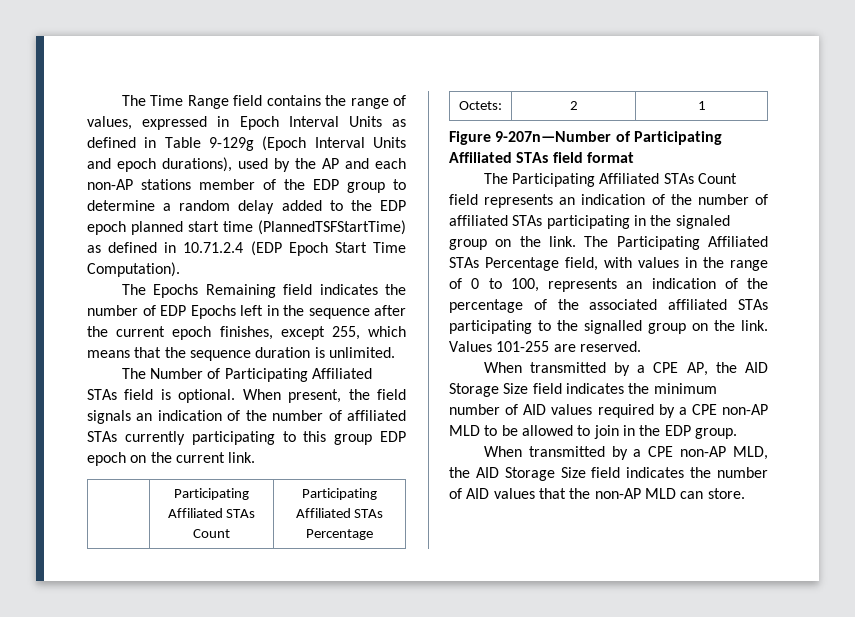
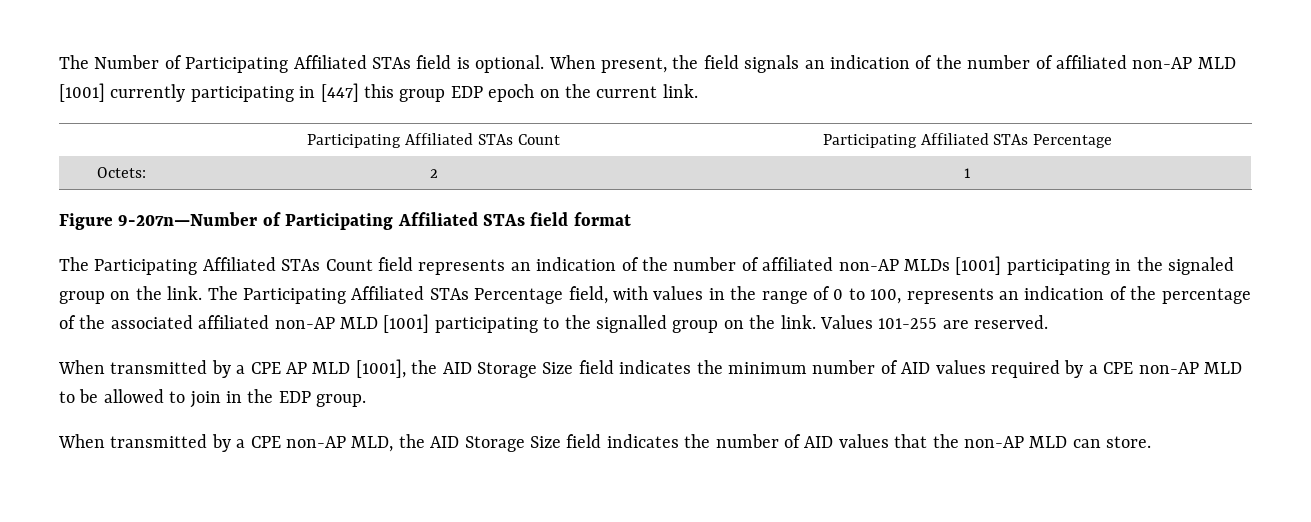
- The Time Range field contains the range of values, expressed in Epoch Interval Units as defined in Table 9-129g (Epoch Interval Units and epoch durations), used by the AP and each non-AP stations member of the EDP group to determine a random delay added to the EDP epoch planned start time (PlannedTSFStartTime) as defined in 10.71.2.4 (EDP Epoch Start Time Computation).
- The Epochs Remaining field indicates the number of EDP Epochs left in the sequence after the current epoch finishes, except 255, which means that the sequence duration is unlimited.
- When present, the field signals an indication of the number of affiliated STAs currently participating to this group EDP epoch on the current link.
+ When present, the field signals an indication of the number of affiliated non-AP MLD [1001] currently participating in [447] this group EDP epoch on the current link.
- The Participating Affiliated STAs Count field represents an indication of the number of affiliated STAs participating in the signaled group on the link.
+ The Participating Affiliated STAs Count field represents an indication of the number of affiliated non-AP MLDs [1001] participating in the signaled group on the link.
- The Participating Affiliated STAs Percentage field, with values in the range of 0 to 100, represents an indication of the percentage of the associated affiliated STAs participating to the signalled group on the link.
+ The Participating Affiliated STAs Percentage field, with values in the range of 0 to 100, represents an indication of the percentage of the associated affiliated non-AP MLD [1001] participating to the signalled group on the link.
- When transmitted by a CPE AP, the AID Storage Size field indicates the minimum number of AID values required by a CPE non-AP MLD to be allowed to join in the EDP group.
+ When transmitted by a CPE AP MLD [1001], the AID Storage Size field indicates the minimum number of AID values required by a CPE non-AP MLD to be allowed to join in the EDP group.

